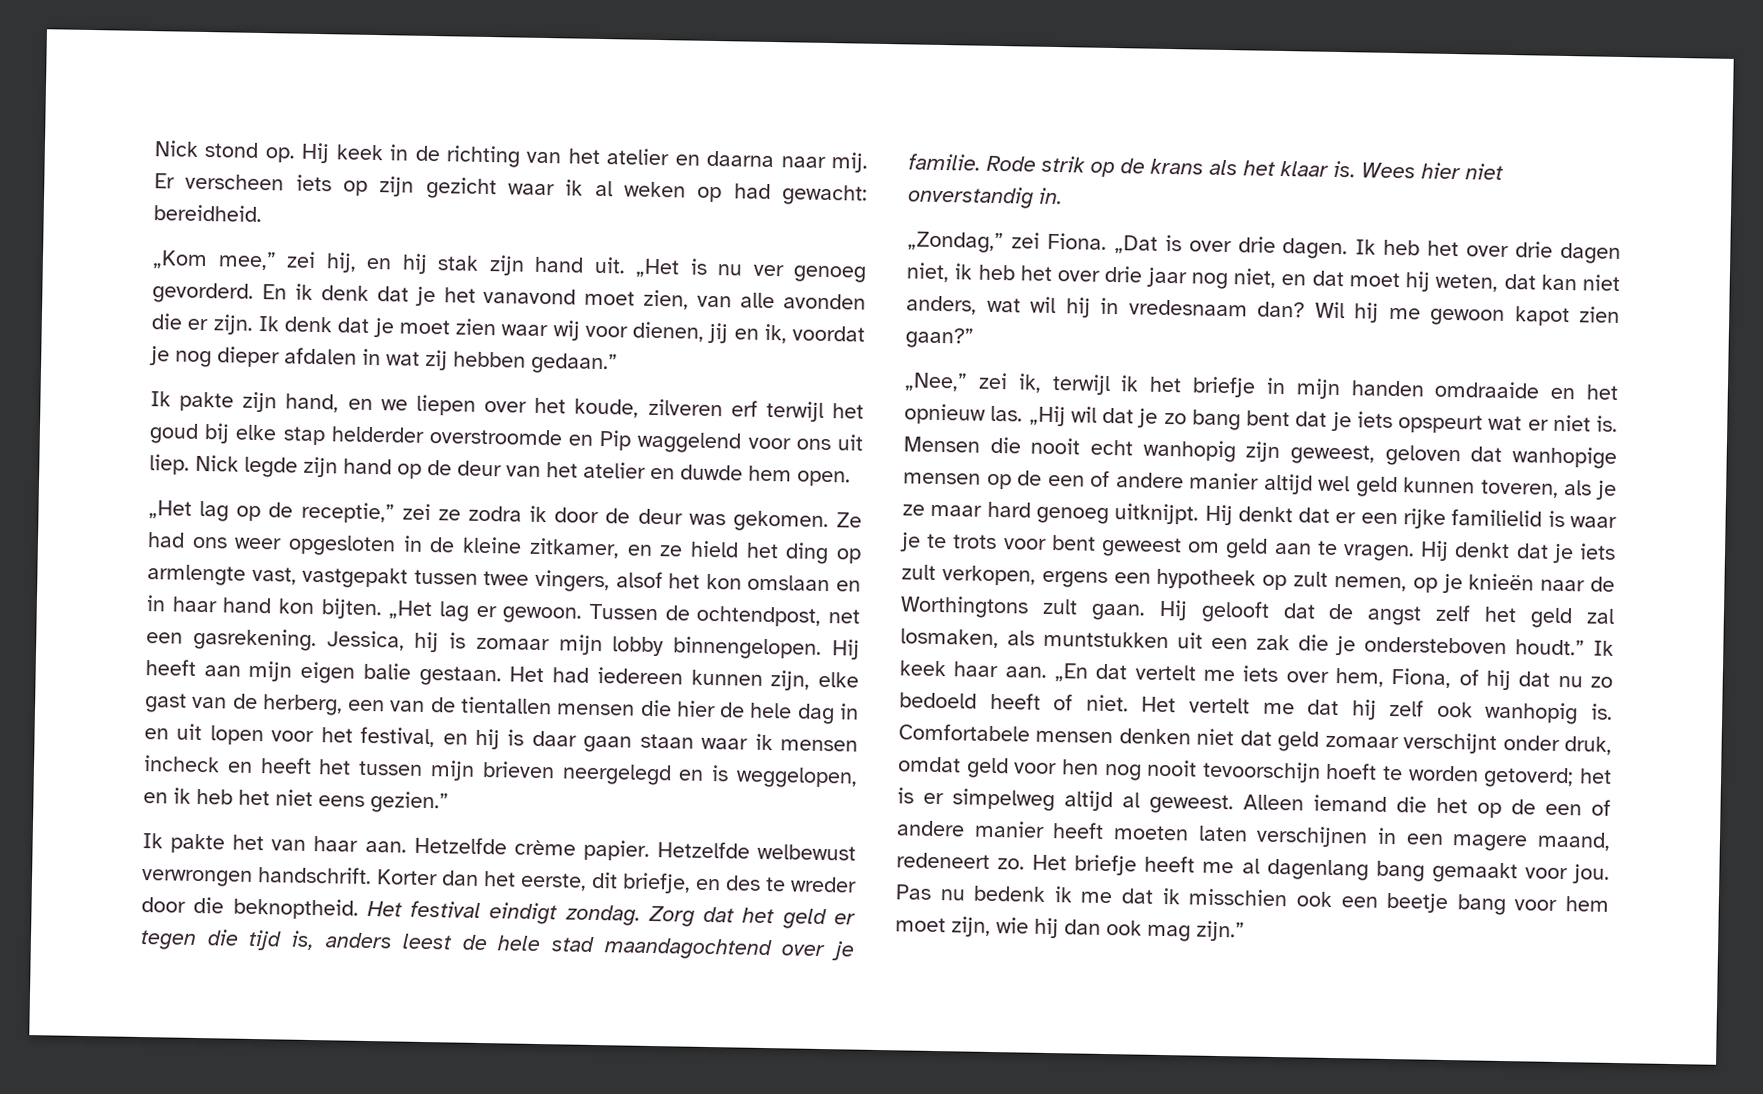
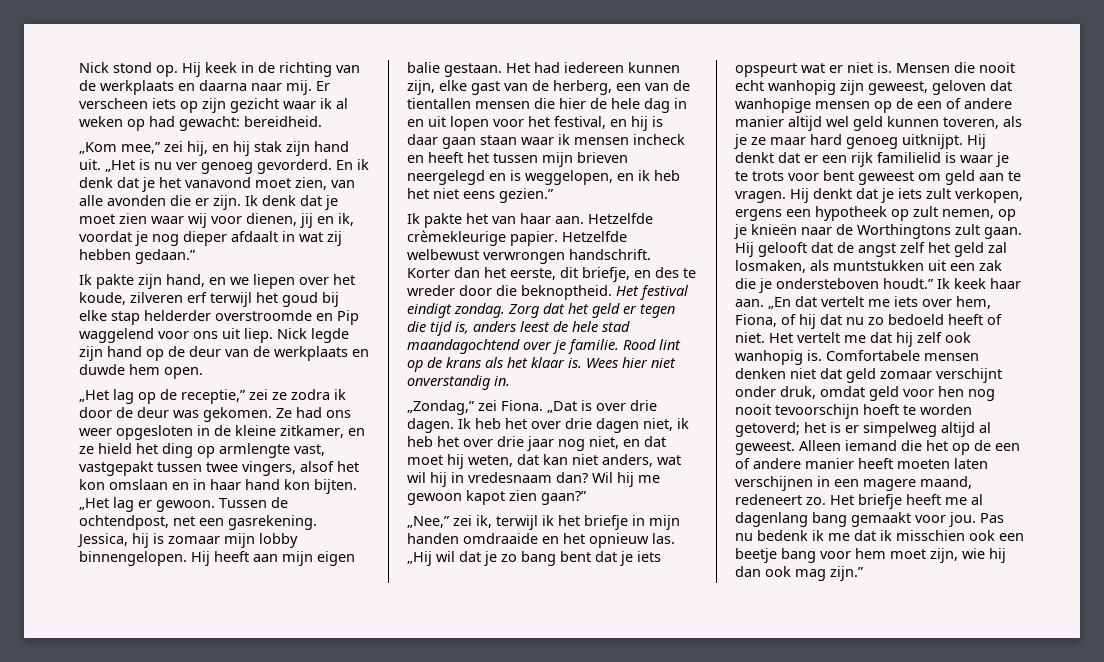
- Nick stond op. Hij keek in de richting van het atelier en daarna naar mij.
+ Nick stond op. Hij keek in de richting van de werkplaats en daarna naar mij.
- Ik denk dat je moet zien waar wij voor dienen, jij en ik, voordat je nog dieper afdalen in wat zij hebben gedaan.”
+ Ik denk dat je moet zien waar wij voor dienen, jij en ik, voordat je nog dieper afdaalt in wat zij hebben gedaan.”
- Nick legde zijn hand op de deur van het atelier en duwde hem open.
+ Nick legde zijn hand op de deur van de werkplaats en duwde hem open.
- Hetzelfde crème papier.
+ Hetzelfde crèmekleurige papier.
- Rode strik op de krans als het klaar is.
+ Rood lint op de krans als het klaar is.
- Hij denkt dat er een rijke familielid is waar je te trots voor bent geweest om geld aan te vragen.
+ Hij denkt dat er een rijk familielid is waar je te trots voor bent geweest om geld aan te vragen.

